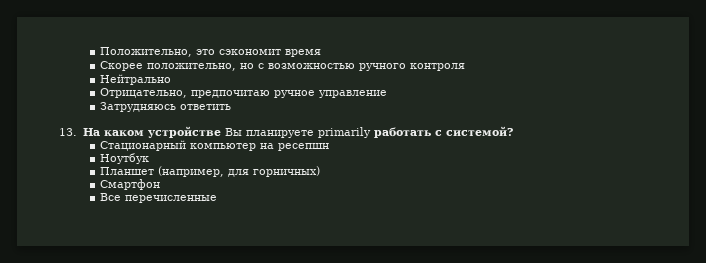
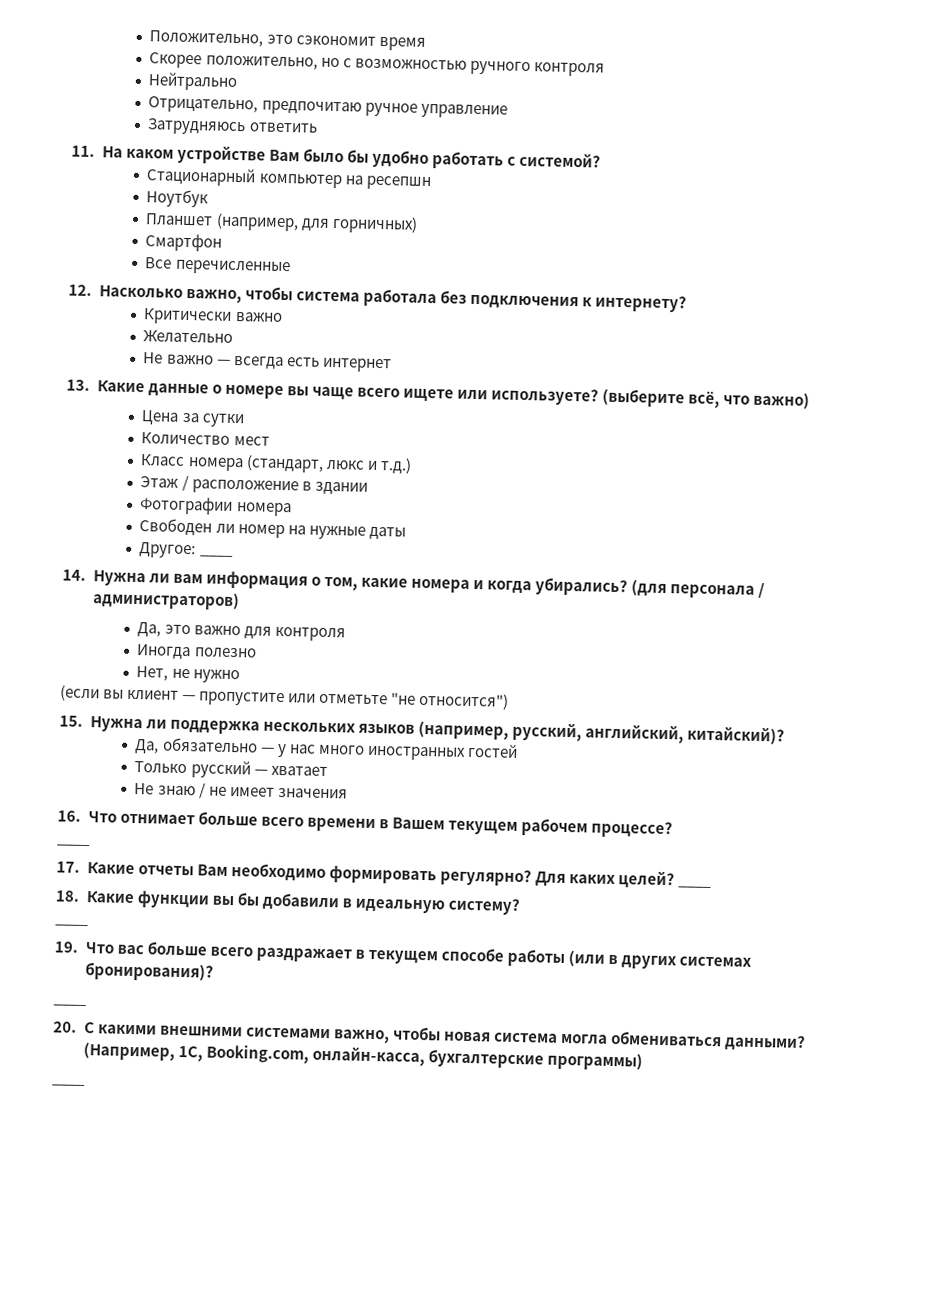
- 13. На каком устройстве Вы планируете primarily работать с системой?
+ 11. На каком устройстве Вам было бы удобно работать с системой?
+ 12. Насколько важно, чтобы система работала без подключения к интернету?
+ Критически важно
+ Желательно
+ Не важно — всегда есть интернет
+ 13. Какие данные о номере вы чаще всего ищете или используете? (выберите всё, что важно)
+ Цена за сутки
+ Количество мест
+ Класс номера (стандарт, люкс и т.д.)
+ Этаж / расположение в здании
+ Фотографии номера
+ Свободен ли номер на нужные даты
+ Другое: ____
+ 14. Нужна ли вам информация о том, какие номера и когда убирались? (для персонала / администраторов)
+ Да, это важно для контроля
+ Иногда полезно
+ Нет, не нужно
+ (если вы клиент — пропустите или отметьте "не относится")
+ 15. Нужна ли поддержка нескольких языков (например, русский, английский, китайский)?
+ Да, обязательно — у нас много иностранных гостей
+ Только русский — хватает
+ Не знаю / не имеет значения
+ 16. Что отнимает больше всего времени в Вашем текущем рабочем процессе?
+ ____
+ 17. Какие отчеты Вам необходимо формировать регулярно? Для каких целей? ____
+ 18. Какие функции вы бы добавили в идеальную систему?
+ ____
+ 19. Что вас больше всего раздражает в текущем способе работы (или в других системах бронирования)?
+ ____
+ 20. С какими внешними системами важно, чтобы новая система могла обмениваться данными? (Например, 1С, Booking.com, онлайн-касса, бухгалтерские программы)
+ ____

